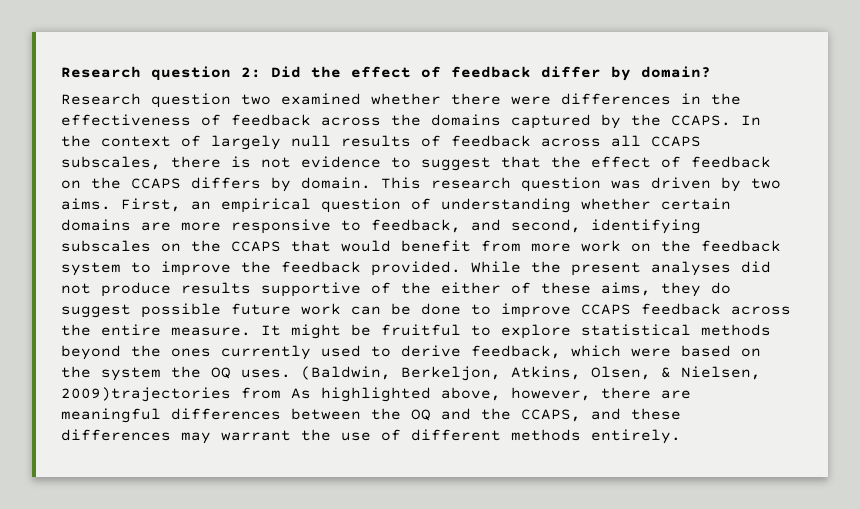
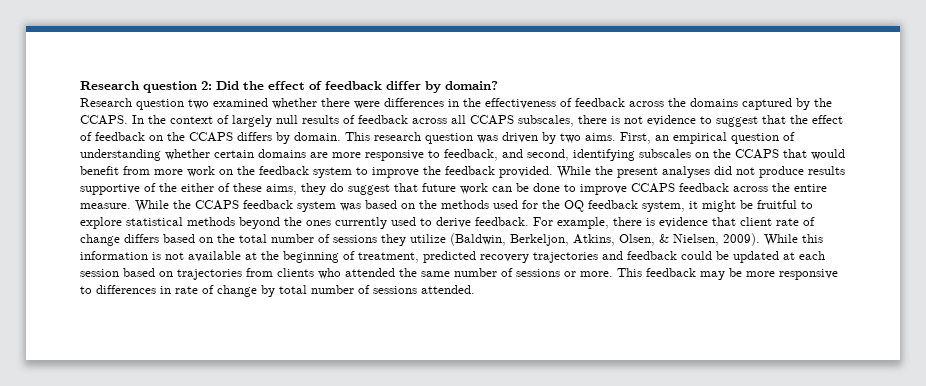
- While the present analyses did not produce results supportive of the either of these aims, they do suggest possible future work can be done to improve CCAPS feedback across the entire measure.
+ While the present analyses did not produce results supportive of the either of these aims, they do suggest that future work can be done to improve CCAPS feedback across the entire measure.
- It might be fruitful to explore statistical methods beyond the ones currently used to derive feedback, which were based on the system the OQ uses. (Baldwin, Berkeljon, Atkins, Olsen, & Nielsen, 2009)trajectories from As highlighted above, however, there are meaningful differences between the OQ and the CCAPS, and these differences may warrant the use of different methods entirely.
+ While the CCAPS feedback system was based on the methods used for the OQ feedback system, it might be fruitful to explore statistical methods beyond the ones currently used to derive feedback. For example, there is evidence that client rate of change differs based on the total number of sessions they utilize (Baldwin, Berkeljon, Atkins, Olsen, & Nielsen, 2009). While this information is not available at the beginning of treatment, predicted recovery trajectories and feedback could be updated at each session based on trajectories from clients who attended the same number of sessions or more. This feedback may be more responsive to differences in rate of change by total number of sessions attended.

